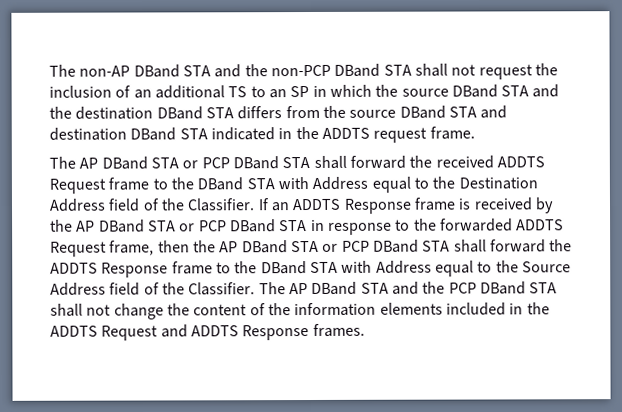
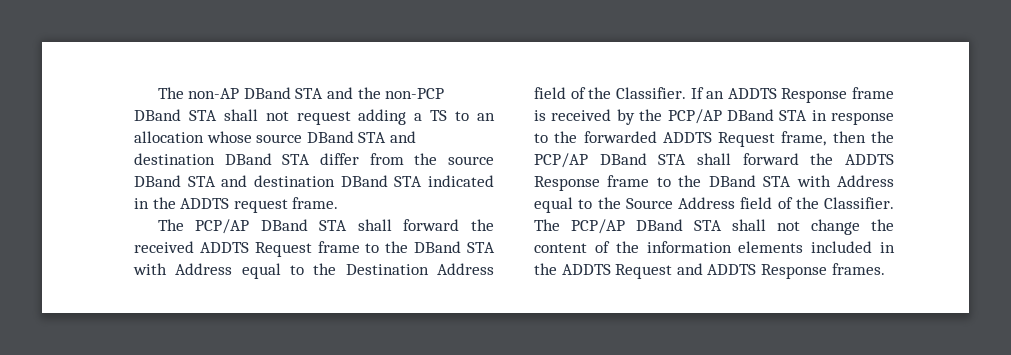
- The non-AP DBand STA and the non-PCP DBand STA shall not request the inclusion of an additional TS to an SP in which the source DBand STA and the destination DBand STA differs from the source DBand STA and destination DBand STA indicated in the ADDTS request frame.
+ The non-AP DBand STA and the non-PCP DBand STA shall not request adding a TS to an allocation whose source DBand STA and destination DBand STA differ from the source DBand STA and destination DBand STA indicated in the ADDTS request frame.
- The AP DBand STA or PCP DBand STA shall forward the received ADDTS Request frame to the DBand STA with Address equal to the Destination Address field of the Classifier.
+ The PCP/AP DBand STA shall forward the received ADDTS Request frame to the DBand STA with Address equal to the Destination Address field of the Classifier.
- If an ADDTS Response frame is received by the AP DBand STA or PCP DBand STA in response to the forwarded ADDTS Request frame, then the AP DBand STA or PCP DBand STA shall forward the ADDTS Response frame to the DBand STA with Address equal to the Source Address field of the Classifier.
+ If an ADDTS Response frame is received by the PCP/AP DBand STA in response to the forwarded ADDTS Request frame, then the PCP/AP DBand STA shall forward the ADDTS Response frame to the DBand STA with Address equal to the Source Address field of the Classifier.
- The AP DBand STA and the PCP DBand STA shall not change the content of the information elements included in the ADDTS Request and ADDTS Response frames.
+ The PCP/AP DBand STA shall not change the content of the information elements included in the ADDTS Request and ADDTS Response frames.

